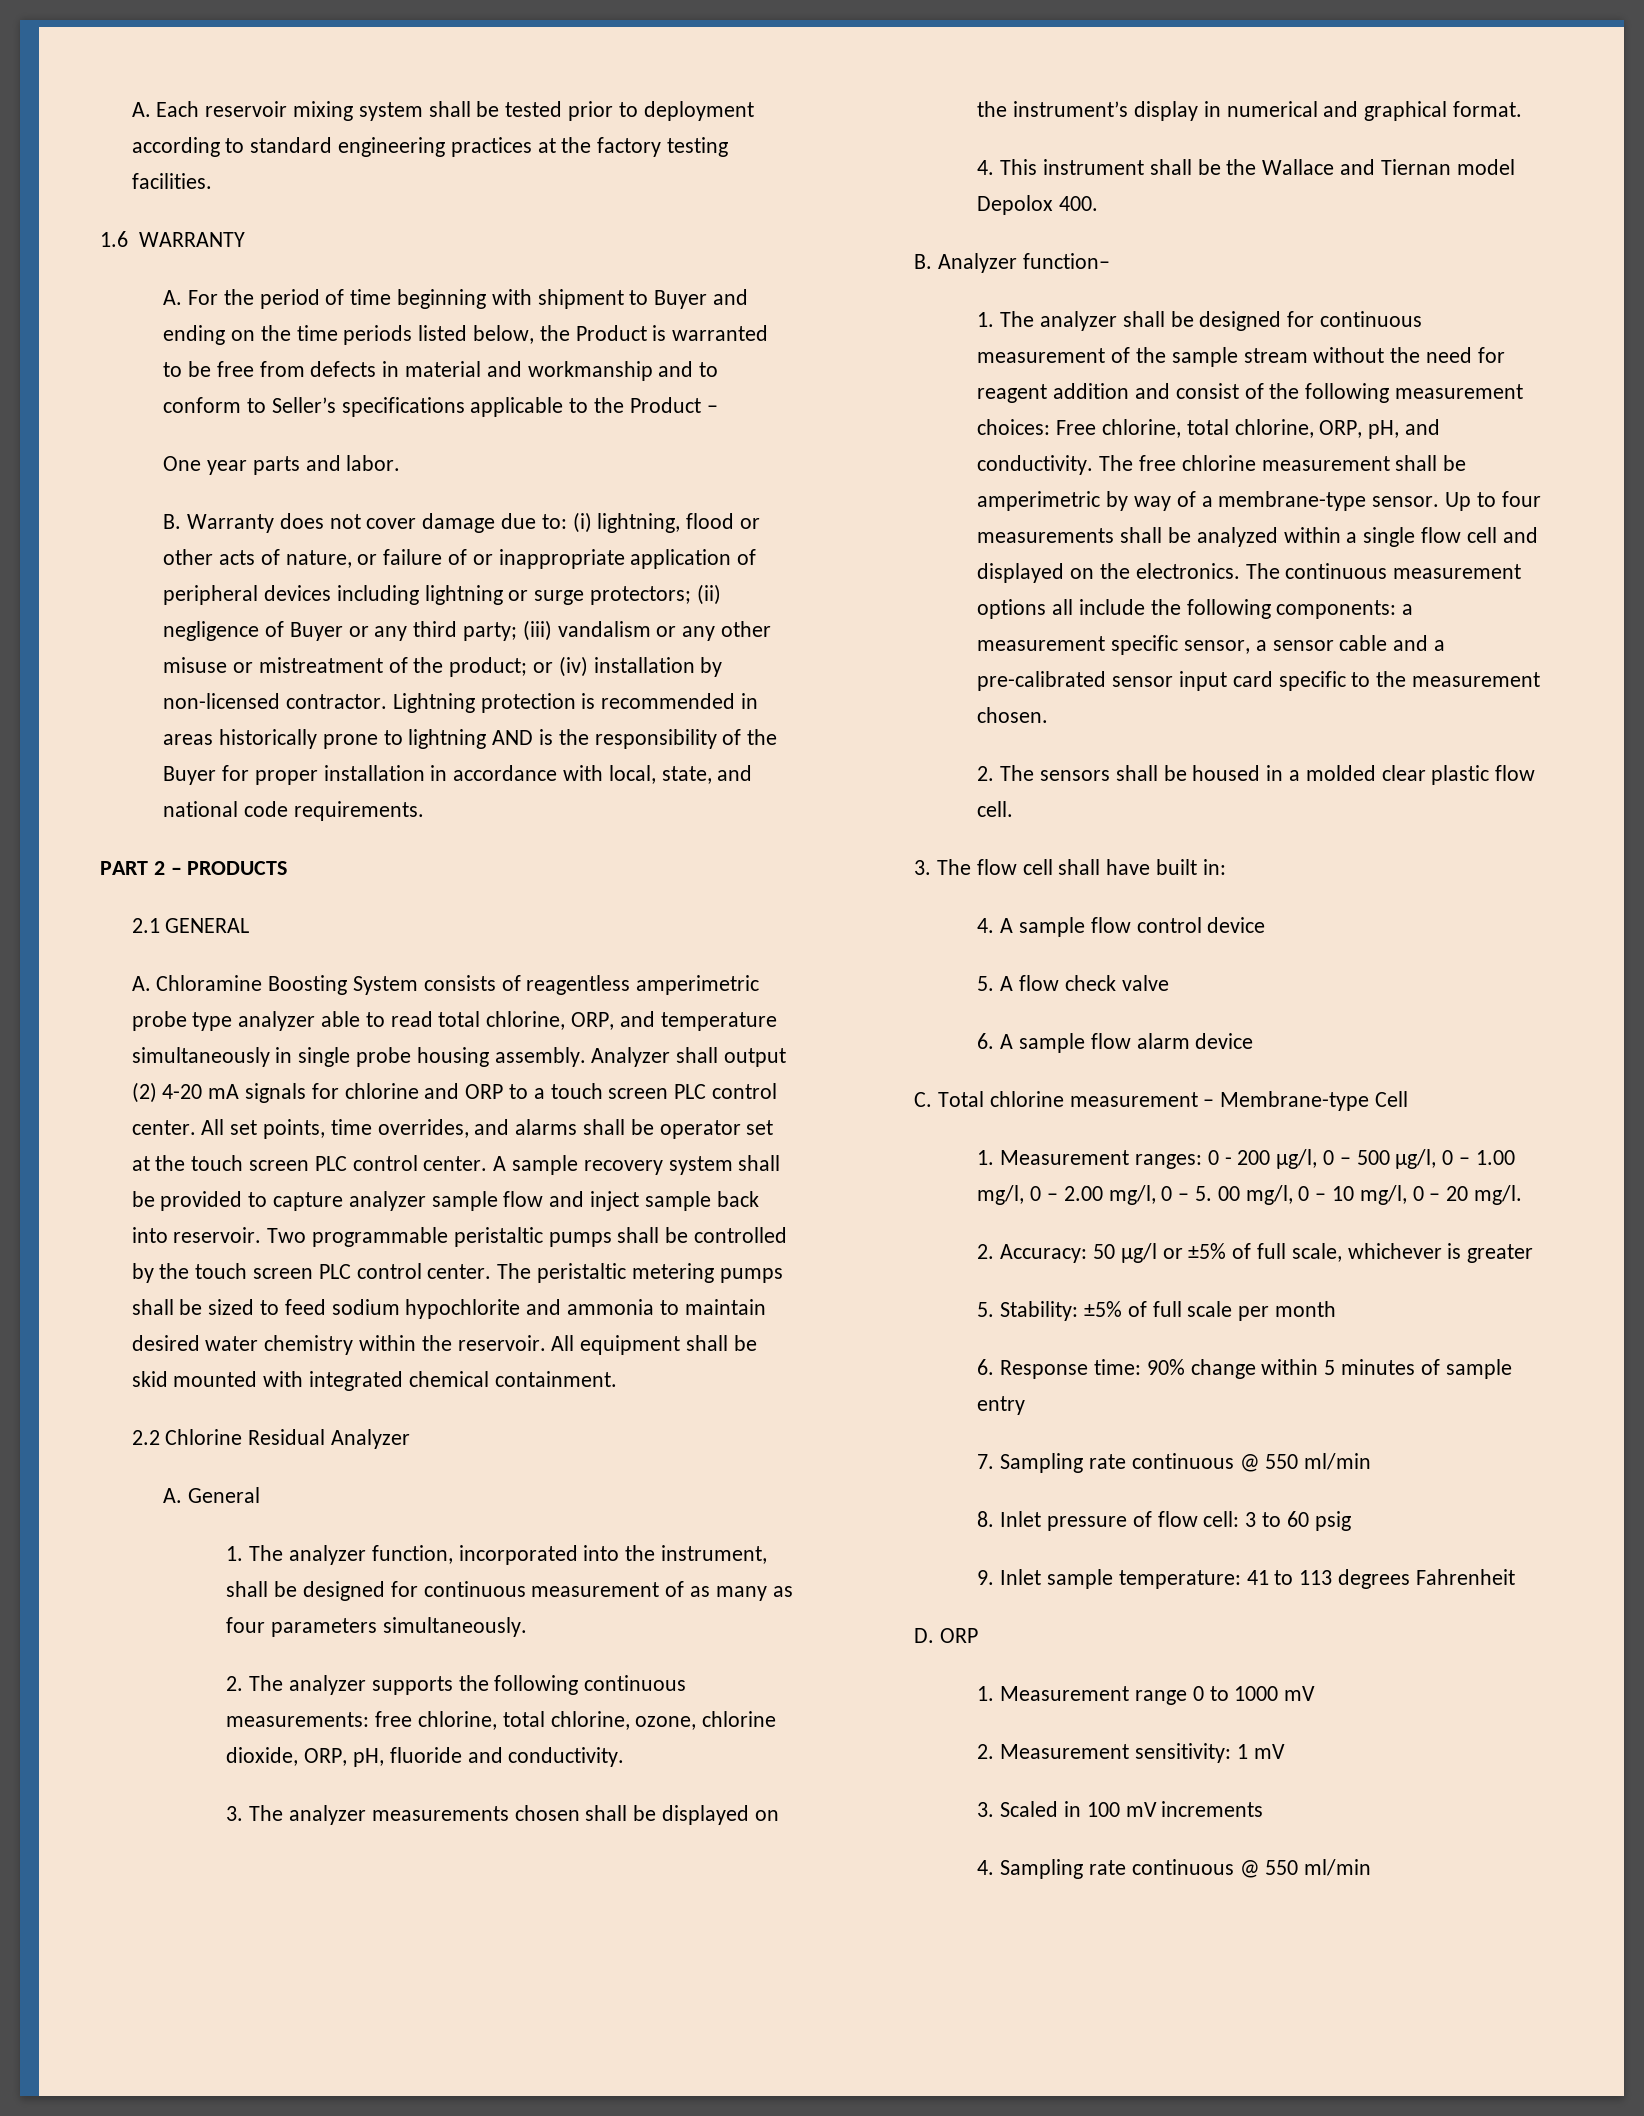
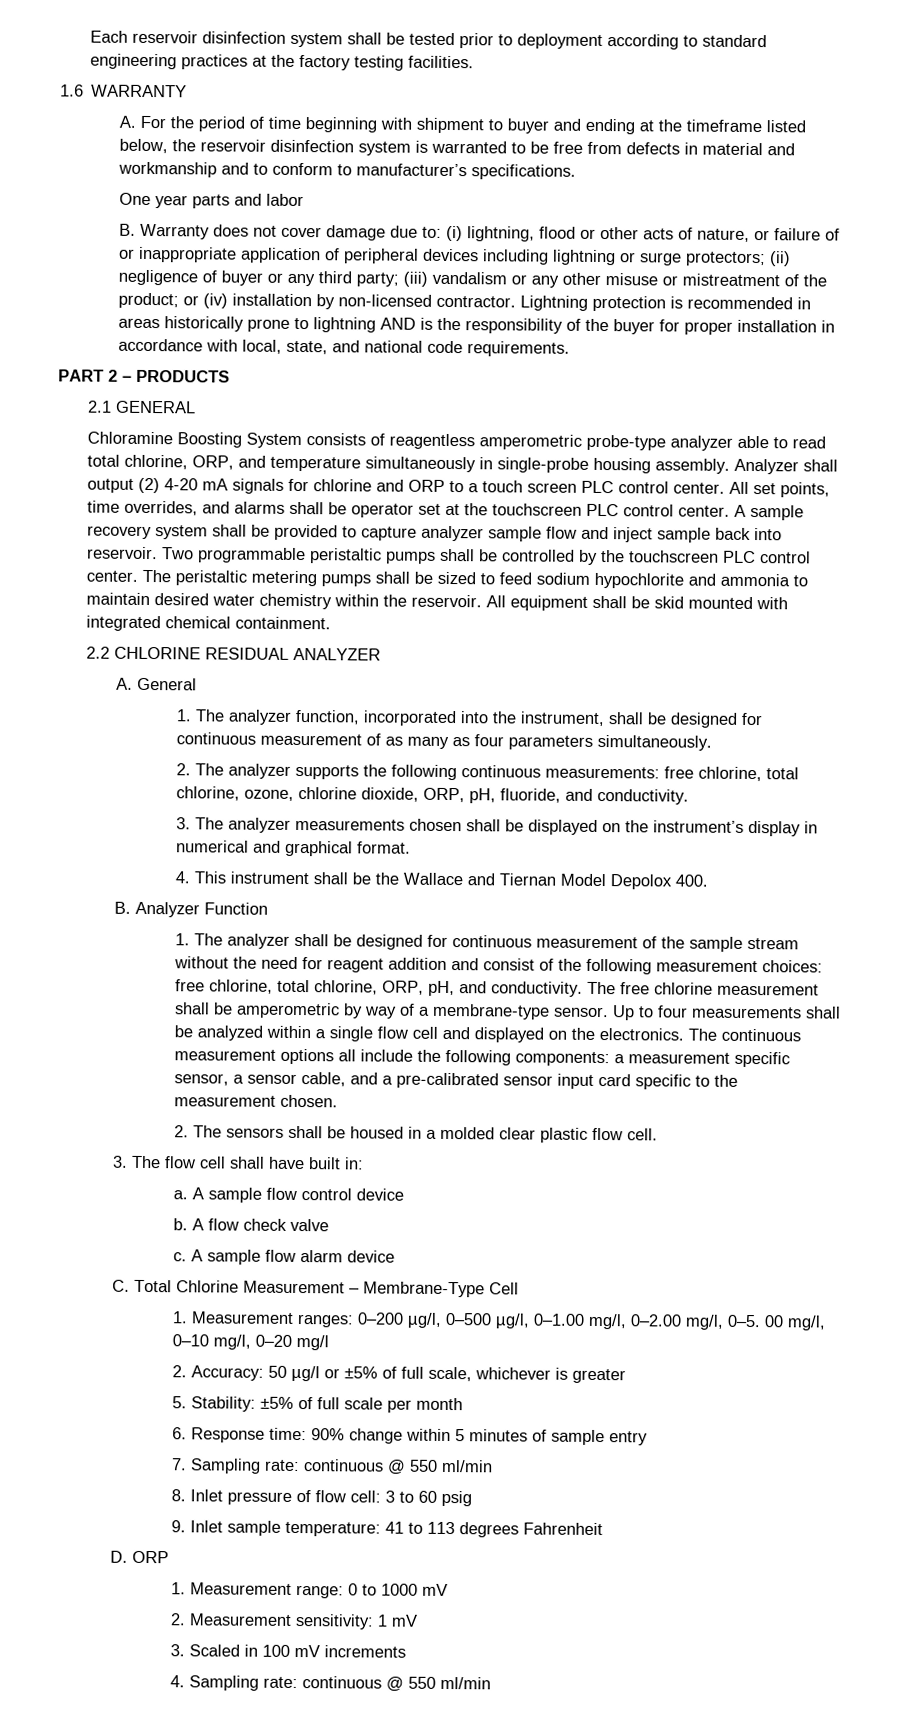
- A. Each reservoir mixing system shall be tested prior to deployment according to standard engineering practices at the factory testing facilities.
+ Each reservoir disinfection system shall be tested prior to deployment according to standard engineering practices at the factory testing facilities.
- A. For the period of time beginning with shipment to Buyer and ending on the time periods listed below, the Product is warranted to be free from defects in material and workmanship and to conform to Seller’s specifications applicable to the Product –
+ A. For the period of time beginning with shipment to buyer and ending at the timeframe listed below, the reservoir disinfection system is warranted to be free from defects in material and workmanship and to conform to manufacturer’s specifications.
- One year parts and labor.
+ One year parts and labor
- B. Warranty does not cover damage due to: (i) lightning, flood or other acts of nature, or failure of or inappropriate application of peripheral devices including lightning or surge protectors; (ii) negligence of Buyer or any third party; (iii) vandalism or any other misuse or mistreatment of the product; or (iv) installation by non-licensed contractor.
+ B. Warranty does not cover damage due to: (i) lightning, flood or other acts of nature, or failure of or inappropriate application of peripheral devices including lightning or surge protectors; (ii) negligence of buyer or any third party; (iii) vandalism or any other misuse or mistreatment of the product; or (iv) installation by non-licensed contractor.
- Lightning protection is recommended in areas historically prone to lightning AND is the responsibility of the Buyer for proper installation in accordance with local, state, and national code requirements.
+ Lightning protection is recommended in areas historically prone to lightning AND is the responsibility of the buyer for proper installation in accordance with local, state, and national code requirements.
- A. Chloramine Boosting System consists of reagentless amperimetric probe type analyzer able to read total chlorine, ORP, and temperature simultaneously in single probe housing assembly.
+ Chloramine Boosting System consists of reagentless amperometric probe-type analyzer able to read total chlorine, ORP, and temperature simultaneously in single-probe housing assembly.
- All set points, time overrides, and alarms shall be operator set at the touch screen PLC control center.
+ All set points, time overrides, and alarms shall be operator set at the touchscreen PLC control center.
- Two programmable peristaltic pumps shall be controlled by the touch screen PLC control center.
+ Two programmable peristaltic pumps shall be controlled by the touchscreen PLC control center.
- 2.2 Chlorine Residual Analyzer
+ 2.2 CHLORINE RESIDUAL ANALYZER
- 2. The analyzer supports the following continuous measurements: free chlorine, total chlorine, ozone, chlorine dioxide, ORP, pH, fluoride and conductivity.
+ 2. The analyzer supports the following continuous measurements: free chlorine, total chlorine, ozone, chlorine dioxide, ORP, pH, fluoride, and conductivity.
- 4. This instrument shall be the Wallace and Tiernan model Depolox 400.
+ 4. This instrument shall be the Wallace and Tiernan Model Depolox 400.
- B. Analyzer function–
+ B. Analyzer Function
- 1. The analyzer shall be designed for continuous measurement of the sample stream without the need for reagent addition and consist of the following measurement choices: Free chlorine, total chlorine, ORP, pH, and conductivity.
+ 1. The analyzer shall be designed for continuous measurement of the sample stream without the need for reagent addition and consist of the following measurement choices: free chlorine, total chlorine, ORP, pH, and conductivity.
- The free chlorine measurement shall be amperimetric by way of a membrane-type sensor.
+ The free chlorine measurement shall be amperometric by way of a membrane-type sensor.
- The continuous measurement options all include the following components: a measurement specific sensor, a sensor cable and a pre-calibrated sensor input card specific to the measurement chosen.
+ The continuous measurement options all include the following components: a measurement specific sensor, a sensor cable, and a pre-calibrated sensor input card specific to the measurement chosen.
- 4. A sample flow control device
+ a. A sample flow control device
- 5. A flow check valve
+ b. A flow check valve
- 6. A sample flow alarm device
+ c. A sample flow alarm device
- C. Total chlorine measurement – Membrane-type Cell
+ C. Total Chlorine Measurement – Membrane-Type Cell
- 1. Measurement ranges: 0 - 200 µg/l, 0 – 500 µg/l, 0 – 1.00 mg/l, 0 – 2.00 mg/l, 0 – 5. 00 mg/l, 0 – 10 mg/l, 0 – 20 mg/l.
+ 1. Measurement ranges: 0–200 µg/l, 0–500 µg/l, 0–1.00 mg/l, 0–2.00 mg/l, 0–5. 00 mg/l, 0–10 mg/l, 0–20 mg/l
- 7. Sampling rate continuous @ 550 ml/min
+ 7. Sampling rate: continuous @ 550 ml/min
- 1. Measurement range 0 to 1000 mV
+ 1. Measurement range: 0 to 1000 mV
- 4. Sampling rate continuous @ 550 ml/min
+ 4. Sampling rate: continuous @ 550 ml/min

